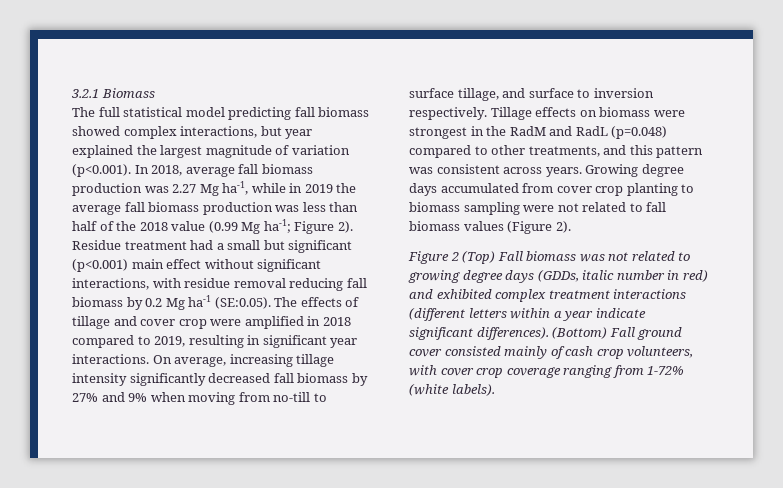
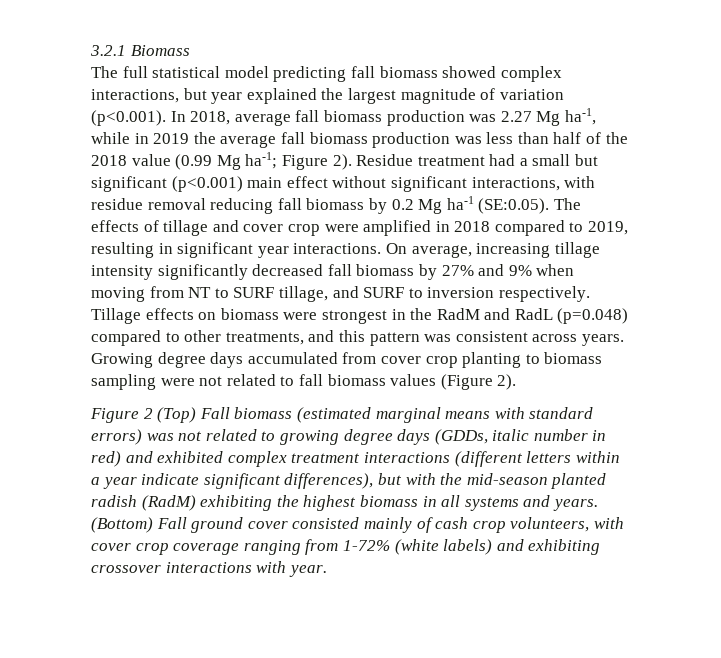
- On average, increasing tillage intensity significantly decreased fall biomass by 27% and 9% when moving from no-till to surface tillage, and surface to inversion respectively.
+ On average, increasing tillage intensity significantly decreased fall biomass by 27% and 9% when moving from NT to SURF tillage, and SURF to inversion respectively.
- Figure 2 (Top) Fall biomass was not related to growing degree days (GDDs, italic number in red) and exhibited complex treatment interactions (different letters within a year indicate significant differences).
+ Figure 2 (Top) Fall biomass (estimated marginal means with standard errors) was not related to growing degree days (GDDs, italic number in red) and exhibited complex treatment interactions (different letters within a year indicate significant differences), but with the mid-season planted radish (RadM) exhibiting the highest biomass in all systems and years.
- (Bottom) Fall ground cover consisted mainly of cash crop volunteers, with cover crop coverage ranging from 1-72% (white labels).
+ (Bottom) Fall ground cover consisted mainly of cash crop volunteers, with cover crop coverage ranging from 1-72% (white labels) and exhibiting crossover interactions with year.

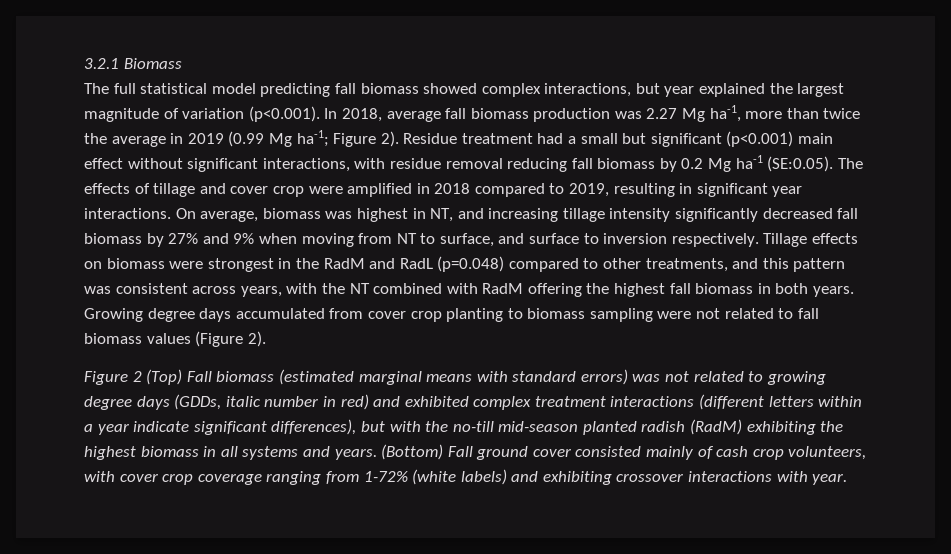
- The full statistical model predicting fall biomass showed complex interactions, but year explained the largest magnitude of variation (p<0.001). In 2018, average fall biomass production was 2.27 Mg ha-1, while in 2019 the average fall biomass production was less than half of the 2018 value (0.99 Mg ha-1; Figure 2).
+ The full statistical model predicting fall biomass showed complex interactions, but year explained the largest magnitude of variation (p<0.001). In 2018, average fall biomass production was 2.27 Mg ha-1, more than twice the average in 2019 (0.99 Mg ha-1; Figure 2).
- On average, increasing tillage intensity significantly decreased fall biomass by 27% and 9% when moving from NT to SURF tillage, and SURF to inversion respectively.
+ On average, biomass was highest in NT, and increasing tillage intensity significantly decreased fall biomass by 27% and 9% when moving from NT to surface, and surface to inversion respectively.
- Tillage effects on biomass were strongest in the RadM and RadL (p=0.048) compared to other treatments, and this pattern was consistent across years.
+ Tillage effects on biomass were strongest in the RadM and RadL (p=0.048) compared to other treatments, and this pattern was consistent across years, with the NT combined with RadM offering the highest fall biomass in both years.
- Figure 2 (Top) Fall biomass (estimated marginal means with standard errors) was not related to growing degree days (GDDs, italic number in red) and exhibited complex treatment interactions (different letters within a year indicate significant differences), but with the mid-season planted radish (RadM) exhibiting the highest biomass in all systems and years.
+ Figure 2 (Top) Fall biomass (estimated marginal means with standard errors) was not related to growing degree days (GDDs, italic number in red) and exhibited complex treatment interactions (different letters within a year indicate significant differences), but with the no-till mid-season planted radish (RadM) exhibiting the highest biomass in all systems and years.

